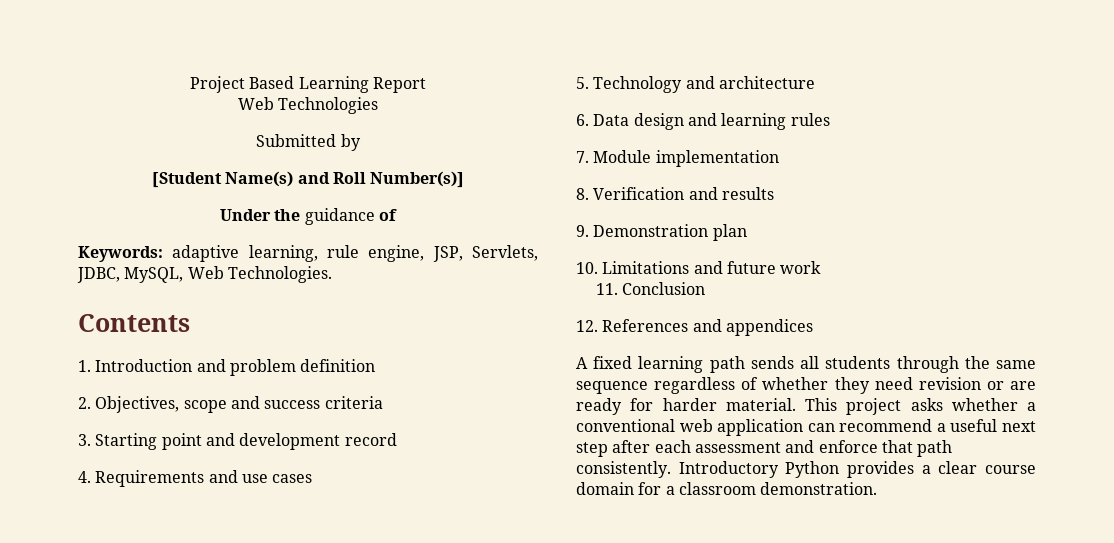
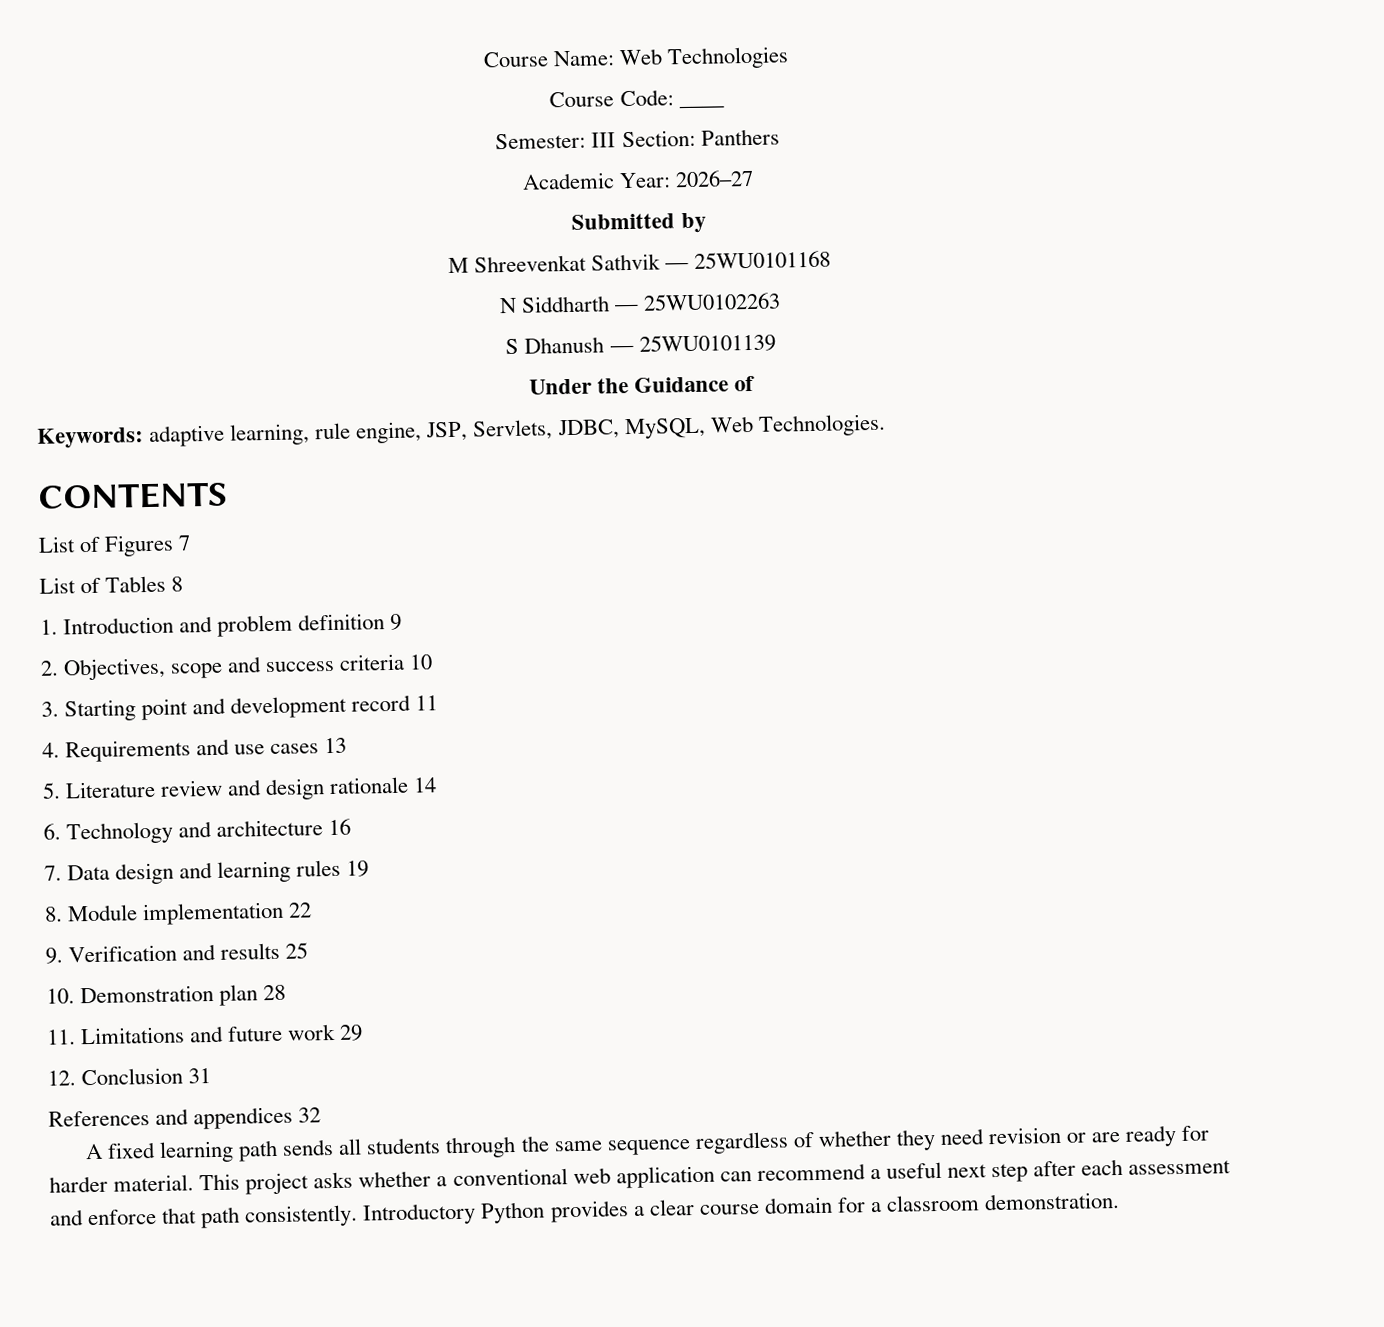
- Project Based Learning Report
- Web Technologies
+ Course Name: Web Technologies
+ Course Code: ____
+ Semester: III Section: Panthers
+ Academic Year: 2026–27
  Submitted by
- [Student Name(s) and Roll Number(s)]
+ M Shreevenkat Sathvik — 25WU0101168
+ N Siddharth — 25WU0102263
+ S Dhanush — 25WU0101139
- Under the guidance of
+ Under the Guidance of
- Contents
+ CONTENTS
+ List of Figures 7
+ List of Tables 8
- 1. Introduction and problem definition
+ 1. Introduction and problem definition 9
- 2. Objectives, scope and success criteria
+ 2. Objectives, scope and success criteria 10
- 3. Starting point and development record
+ 3. Starting point and development record 11
- 4. Requirements and use cases
+ 4. Requirements and use cases 13
- 5. Technology and architecture
- 6. Data design and learning rules
- 7. Module implementation
- 8. Verification and results
- 9. Demonstration plan
- 10. Limitations and future work
- 11. Conclusion
+ 5. Literature review and design rationale 14
+ 6. Technology and architecture 16
+ 7. Data design and learning rules 19
+ 8. Module implementation 22
+ 9. Verification and results 25
+ 10. Demonstration plan 28
+ 11. Limitations and future work 29
- 12. References and appendices
+ 12. Conclusion 31
+ References and appendices 32

